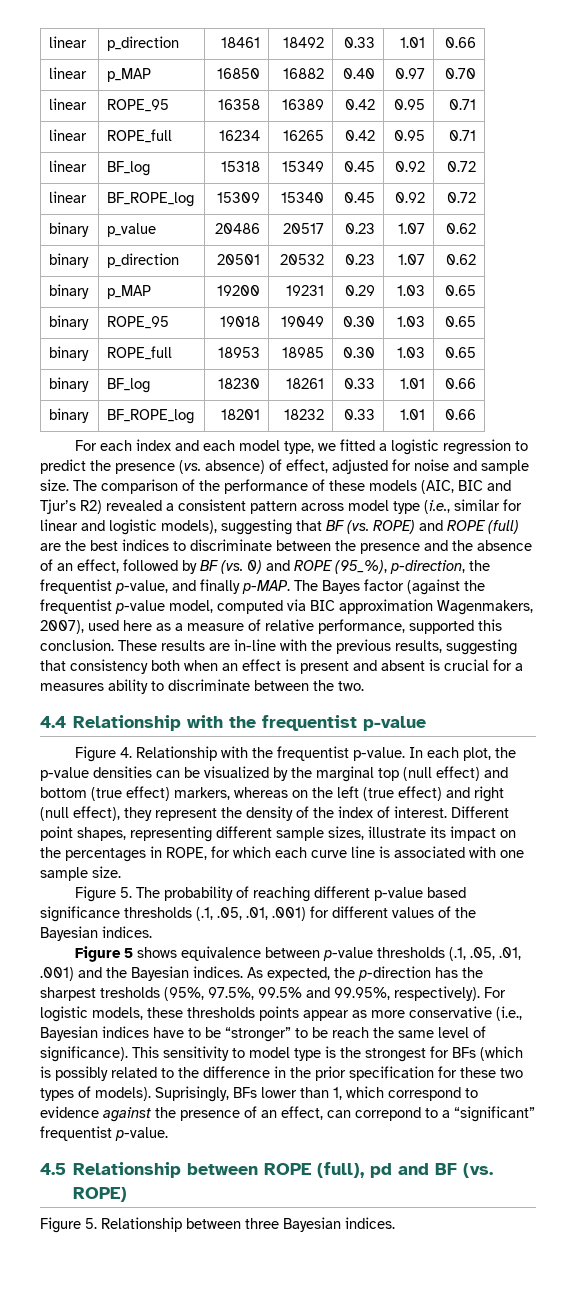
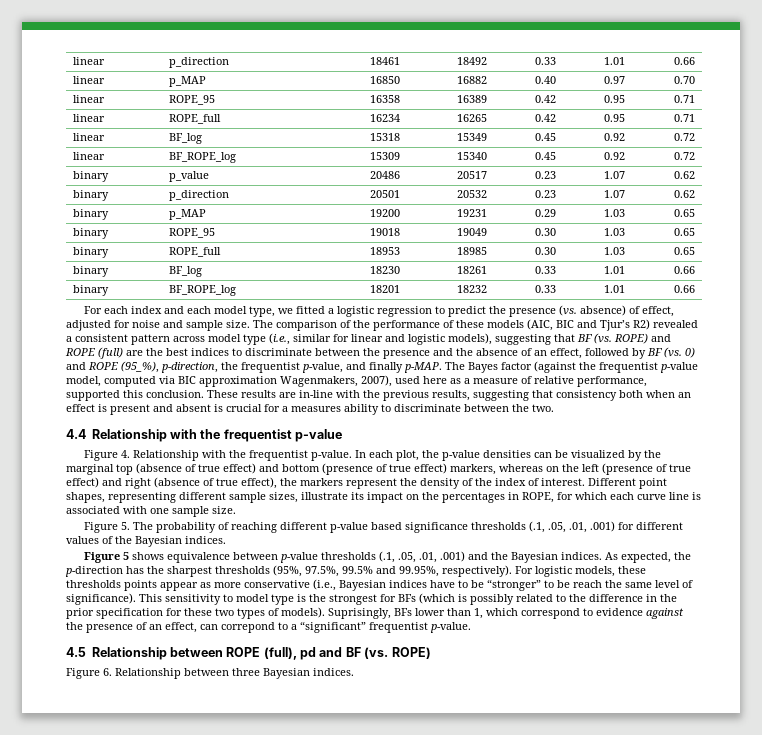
- In each plot, the p-value densities can be visualized by the marginal top (null effect) and bottom (true effect) markers, whereas on the left (true effect) and right (null effect), they represent the density of the index of interest.
+ In each plot, the p-value densities can be visualized by the marginal top (absence of true effect) and bottom (presence of true effect) markers, whereas on the left (presence of true effect) and right (absence of true effect), the markers represent the density of the index of interest.
- As expected, the p-direction has the sharpest tresholds (95%, 97.5%, 99.5% and 99.95%, respectively).
+ As expected, the p-direction has the sharpest thresholds (95%, 97.5%, 99.5% and 99.95%, respectively).
- Figure 5. Relationship between three Bayesian indices.
+ Figure 6. Relationship between three Bayesian indices.

